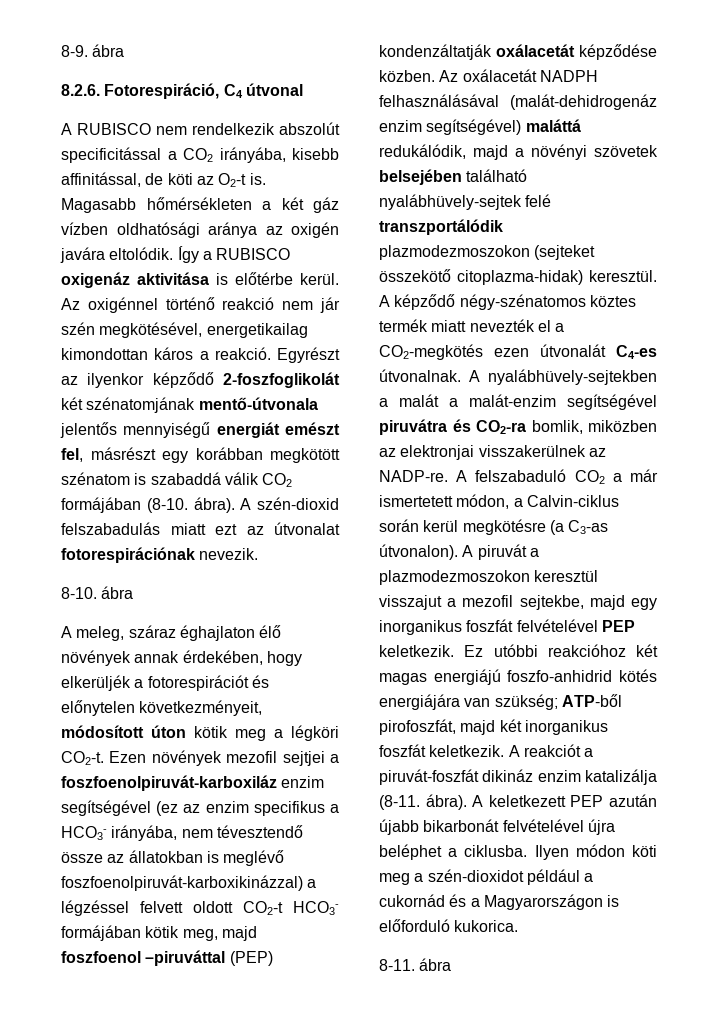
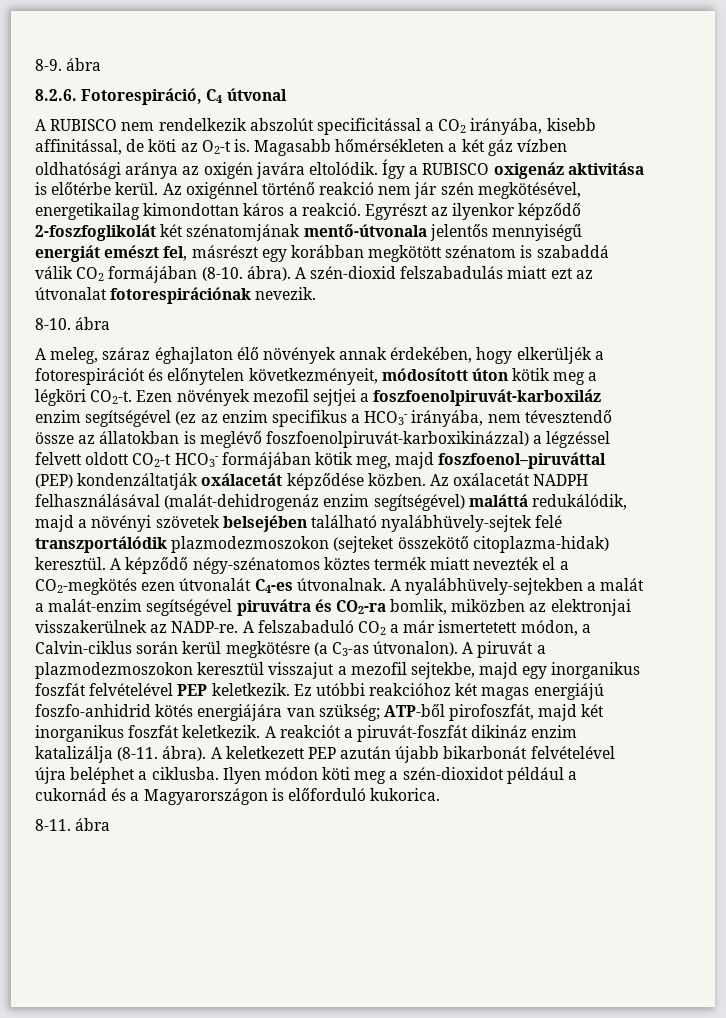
- Ezen növények mezofil sejtjei a foszfoenolpiruvát-karboxiláz enzim segítségével (ez az enzim specifikus a HCO3- irányába, nem tévesztendő össze az állatokban is meglévő foszfoenolpiruvát-karboxikinázzal) a légzéssel felvett oldott CO2-t HCO3- formájában kötik meg, majd foszfoenol –piruváttal (PEP) kondenzáltatják oxálacetát képződése közben.
+ Ezen növények mezofil sejtjei a foszfoenolpiruvát-karboxiláz enzim segítségével (ez az enzim specifikus a HCO3- irányába, nem tévesztendő össze az állatokban is meglévő foszfoenolpiruvát-karboxikinázzal) a légzéssel felvett oldott CO2-t HCO3- formájában kötik meg, majd foszfoenol–piruváttal (PEP) kondenzáltatják oxálacetát képződése közben.

